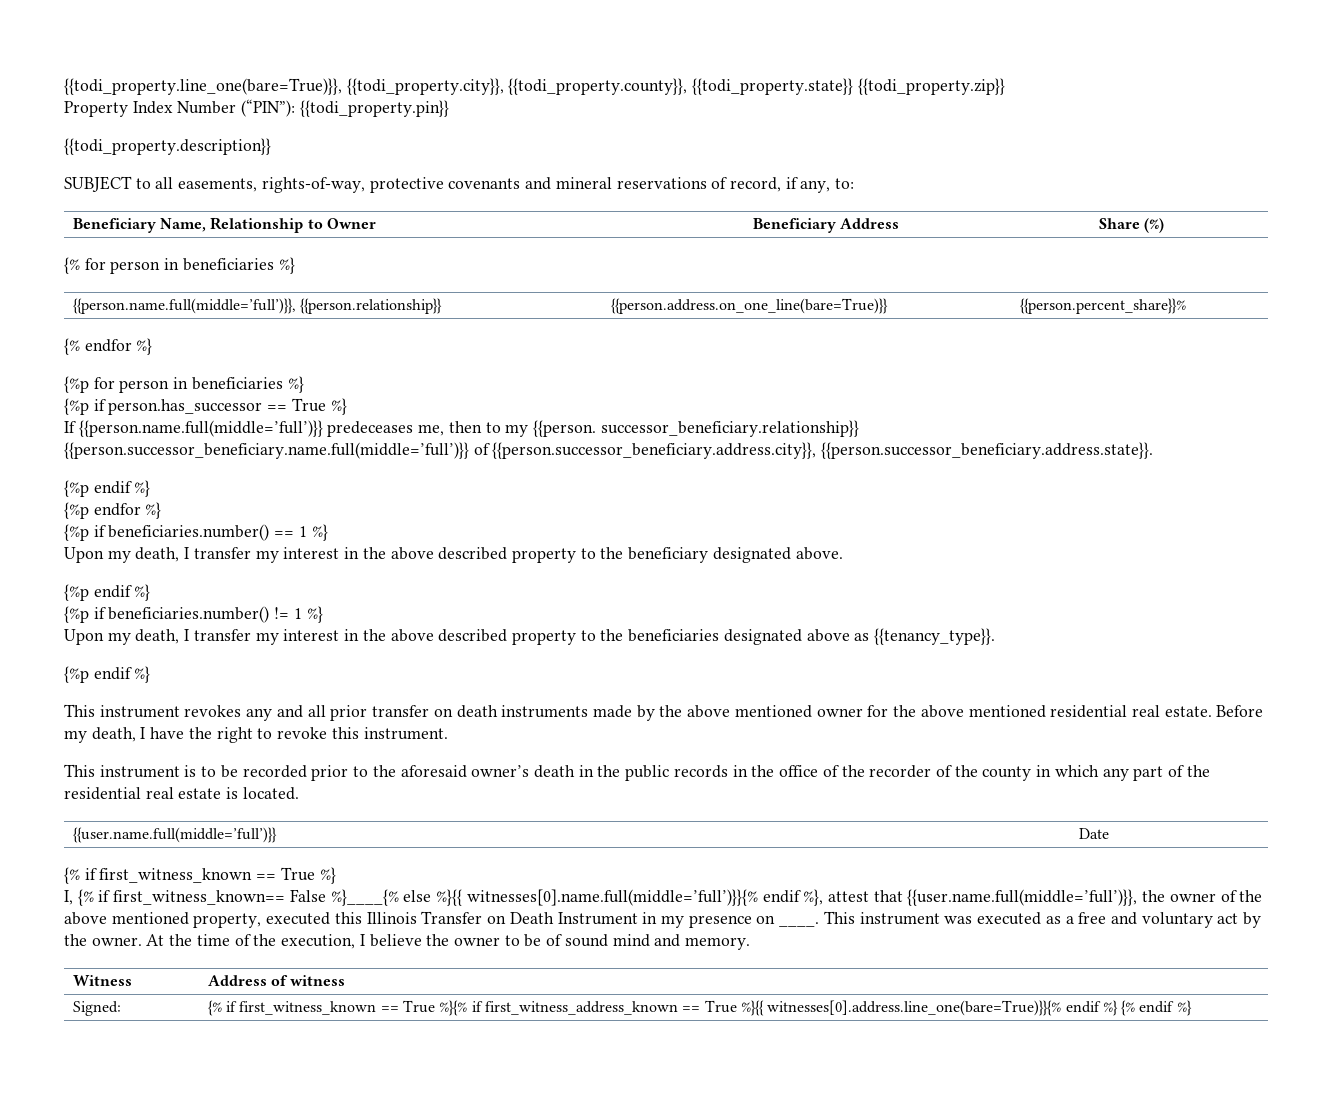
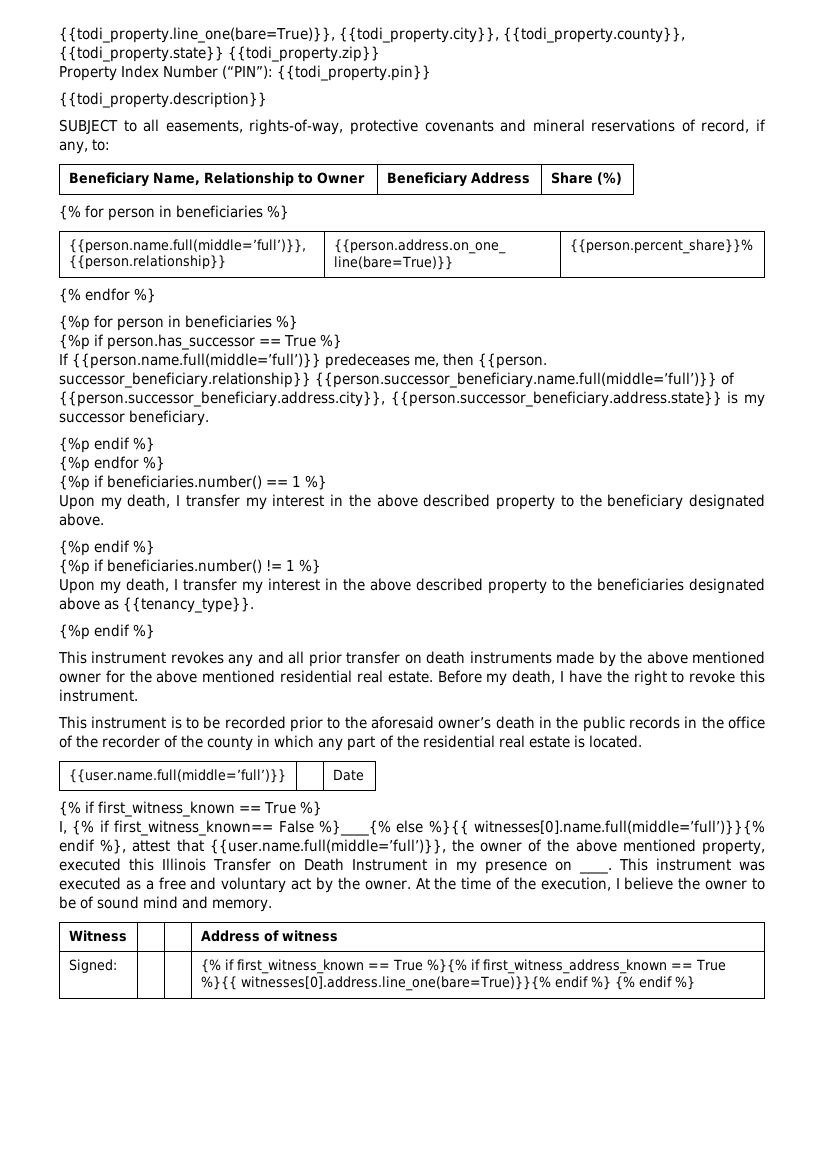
- If {{person.name.full(middle=’full’)}} predeceases me, then to my {{person. successor_beneficiary.relationship}} {{person.successor_beneficiary.name.full(middle=’full’)}} of {{person.successor_beneficiary.address.city}}, {{person.successor_beneficiary.address.state}}.
+ If {{person.name.full(middle=’full’)}} predeceases me, then {{person. successor_beneficiary.relationship}} {{person.successor_beneficiary.name.full(middle=’full’)}} of {{person.successor_beneficiary.address.city}}, {{person.successor_beneficiary.address.state}} is my successor beneficiary.

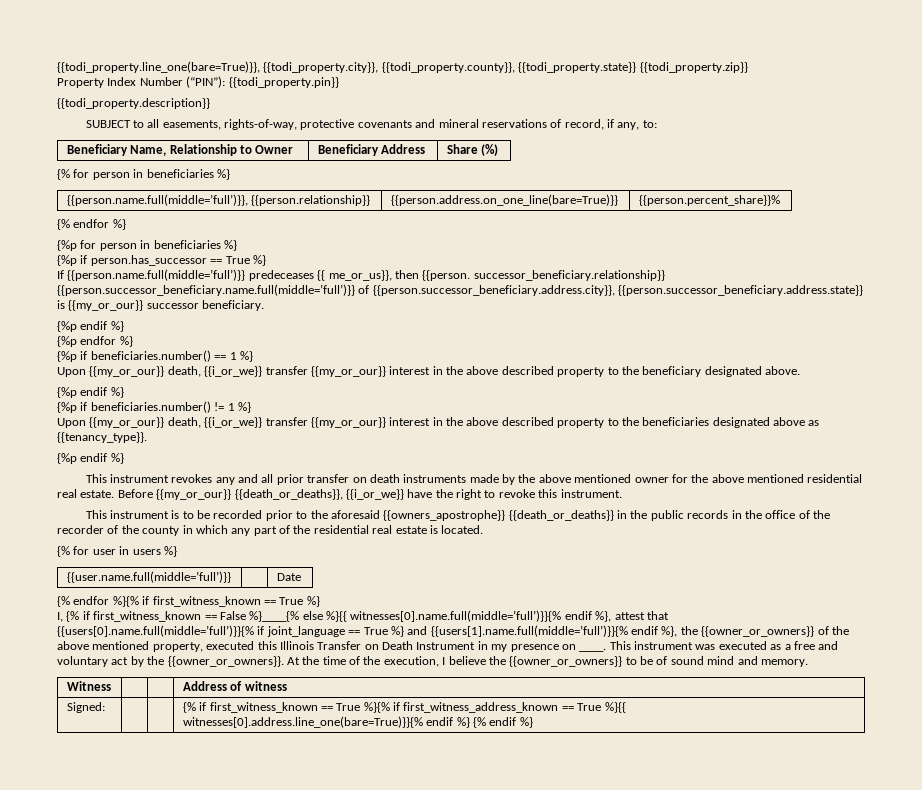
- If {{person.name.full(middle=’full’)}} predeceases me, then {{person. successor_beneficiary.relationship}} {{person.successor_beneficiary.name.full(middle=’full’)}} of {{person.successor_beneficiary.address.city}}, {{person.successor_beneficiary.address.state}} is my successor beneficiary.
+ If {{person.name.full(middle=’full’)}} predeceases {{ me_or_us}}, then {{person. successor_beneficiary.relationship}} {{person.successor_beneficiary.name.full(middle=’full’)}} of {{person.successor_beneficiary.address.city}}, {{person.successor_beneficiary.address.state}} is {{my_or_our}} successor beneficiary.
- Upon my death, I transfer my interest in the above described property to the beneficiary designated above.
+ Upon {{my_or_our}} death, {{i_or_we}} transfer {{my_or_our}} interest in the above described property to the beneficiary designated above.
- Upon my death, I transfer my interest in the above described property to the beneficiaries designated above as {{tenancy_type}}.
+ Upon {{my_or_our}} death, {{i_or_we}} transfer {{my_or_our}} interest in the above described property to the beneficiaries designated above as {{tenancy_type}}.
- Before my death, I have the right to revoke this instrument.
+ Before {{my_or_our}} {{death_or_deaths}}, {{i_or_we}} have the right to revoke this instrument.
- This instrument is to be recorded prior to the aforesaid owner’s death in the public records in the office of the recorder of the county in which any part of the residential real estate is located.
+ This instrument is to be recorded prior to the aforesaid {{owners_apostrophe}} {{death_or_deaths}} in the public records in the office of the recorder of the county in which any part of the residential real estate is located.
+ {% for user in users %}
- {% if first_witness_known == True %}
+ {% endfor %}{% if first_witness_known == True %}
- I, {% if first_witness_known== False %}____{% else %}{{ witnesses[0].name.full(middle=’full’)}}{% endif %}, attest that {{user.name.full(middle=’full’)}}, the owner of the above mentioned property, executed this Illinois Transfer on Death Instrument in my presence on ____.
+ I, {% if first_witness_known == False %}____{% else %}{{ witnesses[0].name.full(middle=’full’)}}{% endif %}, attest that {{users[0].name.full(middle=’full’)}}{% if joint_language == True %} and {{users[1].name.full(middle=’full’)}}{% endif %}, the {{owner_or_owners}} of the above mentioned property, executed this Illinois Transfer on Death Instrument in my presence on ____.
- This instrument was executed as a free and voluntary act by the owner.
+ This instrument was executed as a free and voluntary act by the {{owner_or_owners}}.
- At the time of the execution, I believe the owner to be of sound mind and memory.
+ At the time of the execution, I believe the {{owner_or_owners}} to be of sound mind and memory.

